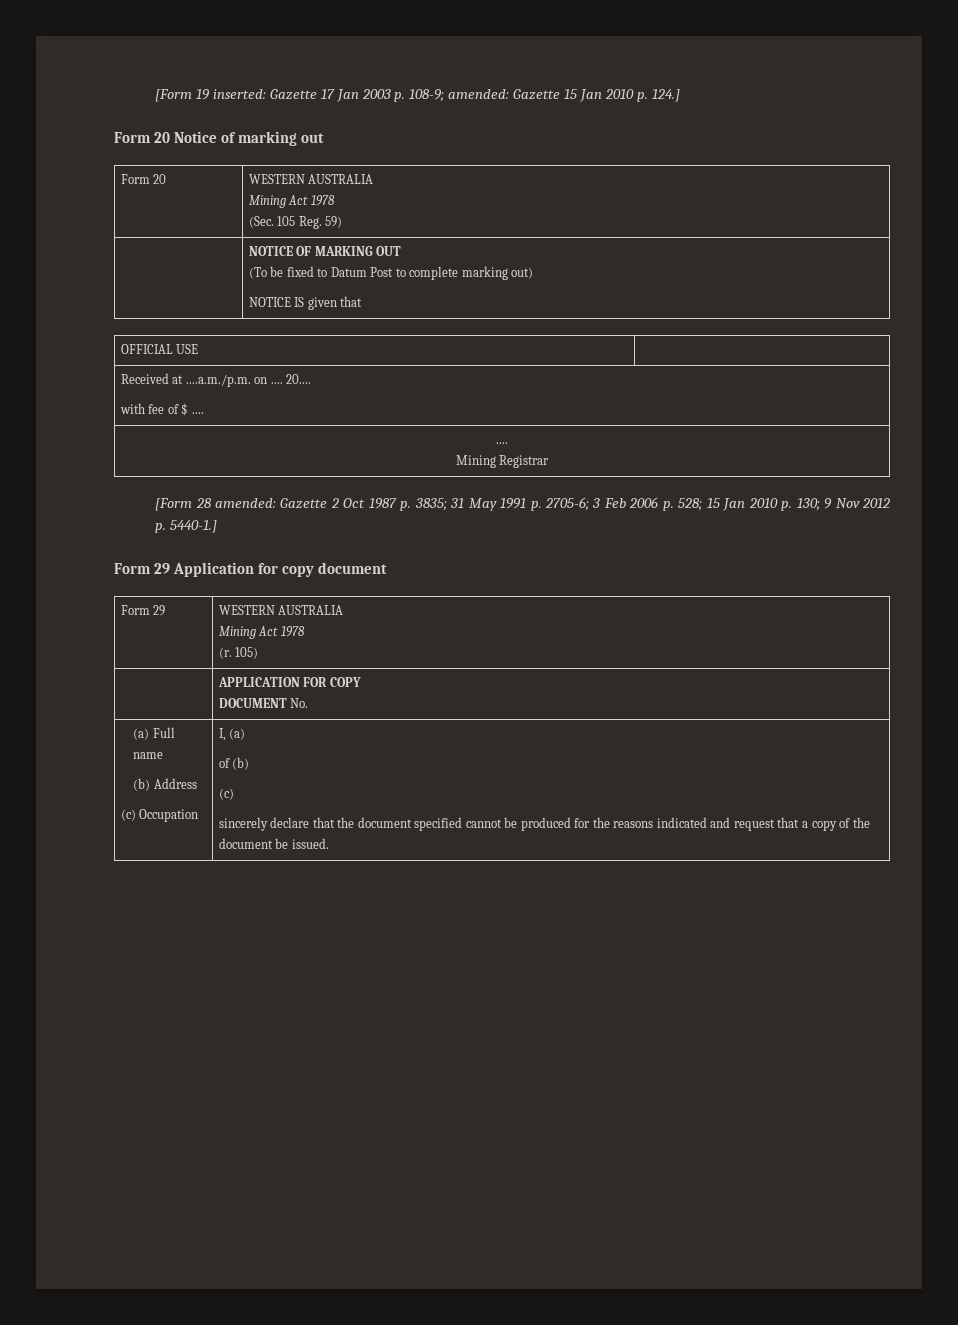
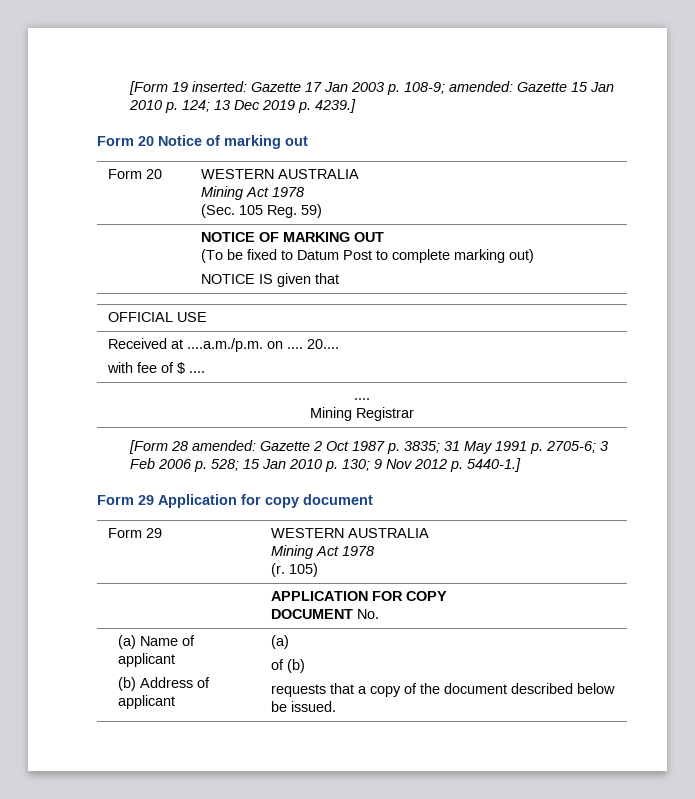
- [Form 19 inserted: Gazette 17 Jan 2003 p. 108-9; amended: Gazette 15 Jan 2010 p. 124.]
+ [Form 19 inserted: Gazette 17 Jan 2003 p. 108-9; amended: Gazette 15 Jan 2010 p. 124; 13 Dec 2019 p. 4239.]
- (a) Full name
- (b) Address
- (c) Occupation | I, (a)
+ (a) Name of applicant
+ (b) Address of applicant | (a)
  of (b)
- (c)
- sincerely declare that the document specified cannot be produced for the reasons indicated and request that a copy of the document be issued.
+ requests that a copy of the document described below be issued.

